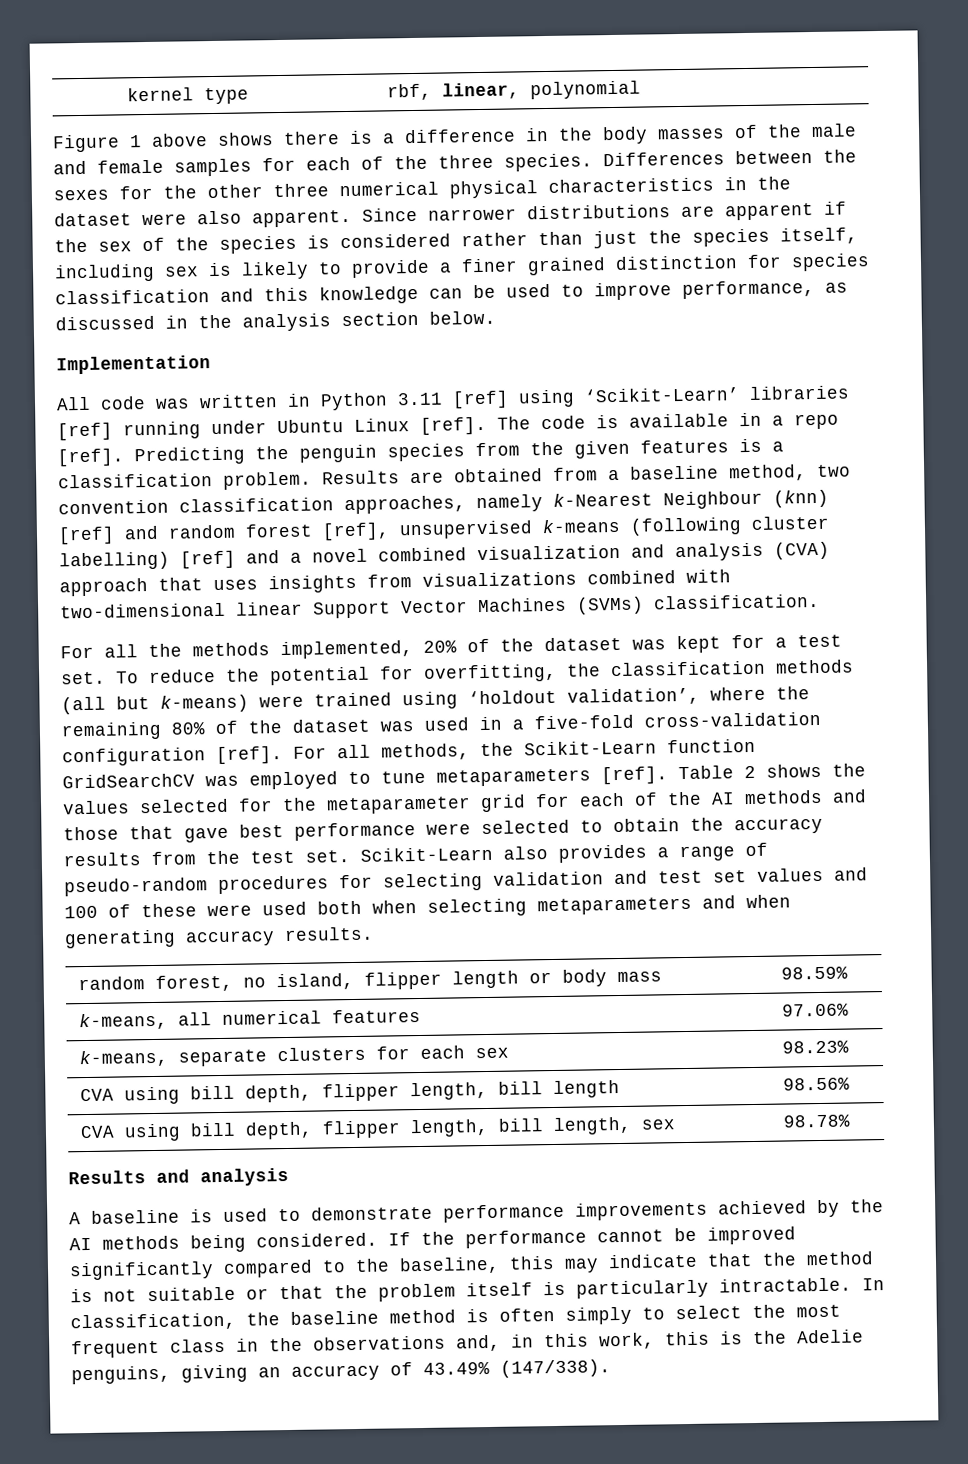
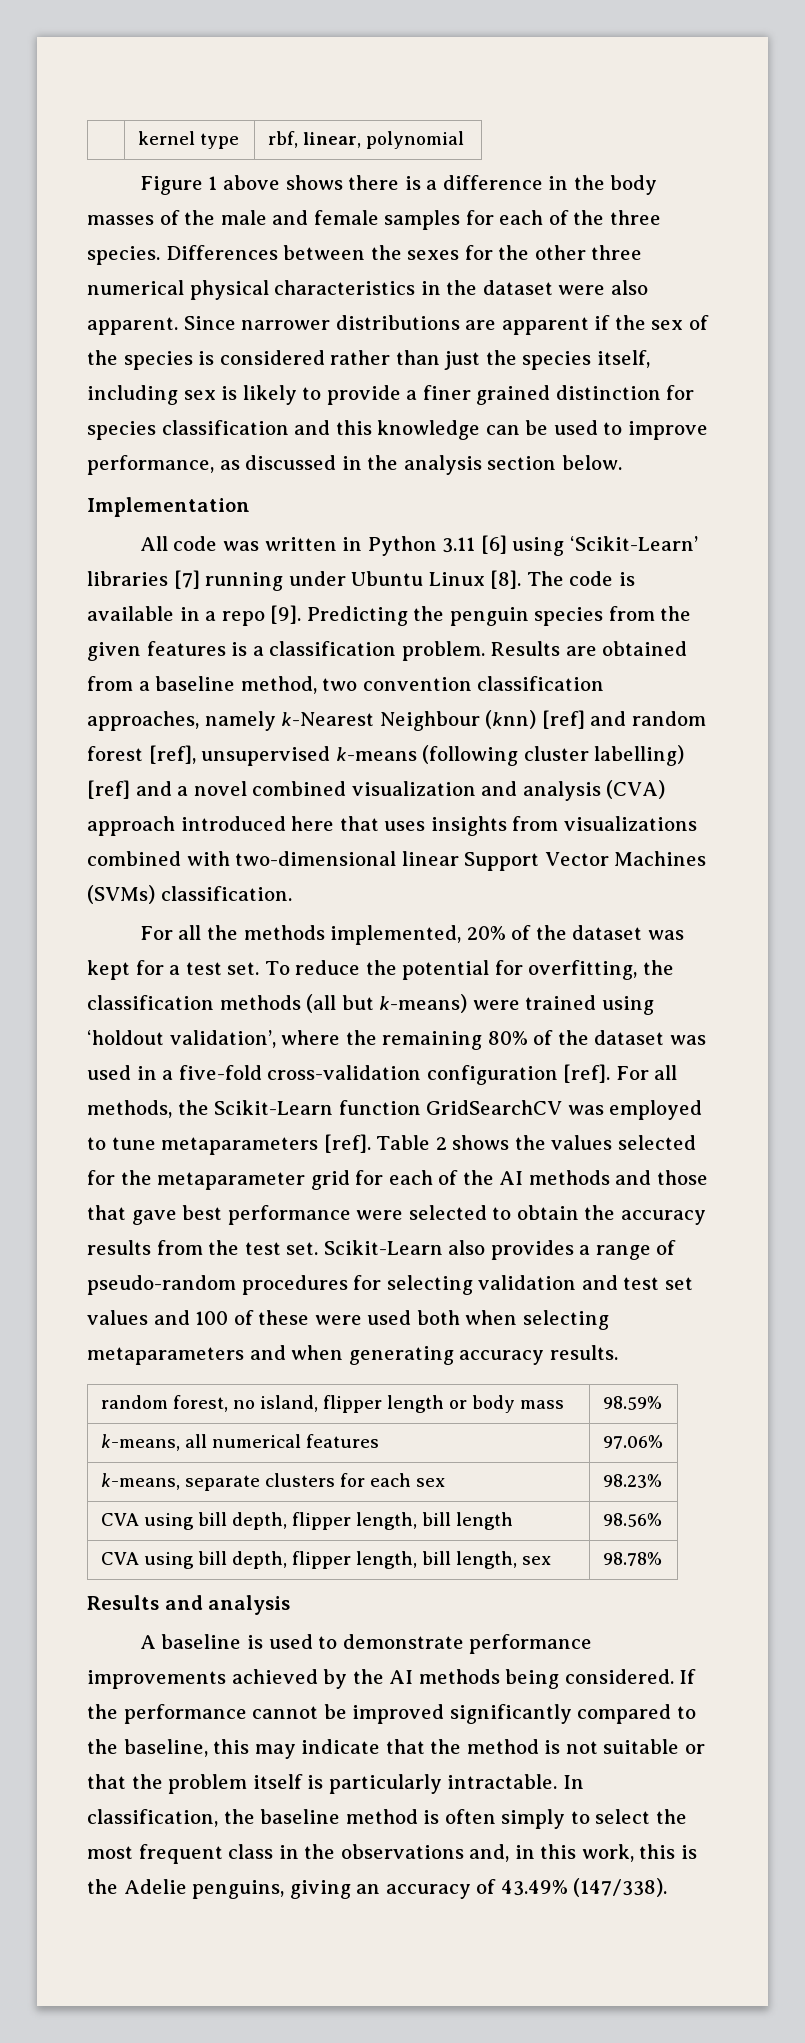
- All code was written in Python 3.11 [ref] using ‘Scikit-Learn’ libraries [ref] running under Ubuntu Linux [ref].
+ All code was written in Python 3.11 [6] using ‘Scikit-Learn’ libraries [7] running under Ubuntu Linux [8].
- The code is available in a repo [ref].
+ The code is available in a repo [9].
- Results are obtained from a baseline method, two convention classification approaches, namely k-Nearest Neighbour (knn) [ref] and random forest [ref], unsupervised k-means (following cluster labelling) [ref] and a novel combined visualization and analysis (CVA) approach that uses insights from visualizations combined with two-dimensional linear Support Vector Machines (SVMs) classification.
+ Results are obtained from a baseline method, two convention classification approaches, namely k-Nearest Neighbour (knn) [ref] and random forest [ref], unsupervised k-means (following cluster labelling) [ref] and a novel combined visualization and analysis (CVA) approach introduced here that uses insights from visualizations combined with two-dimensional linear Support Vector Machines (SVMs) classification.

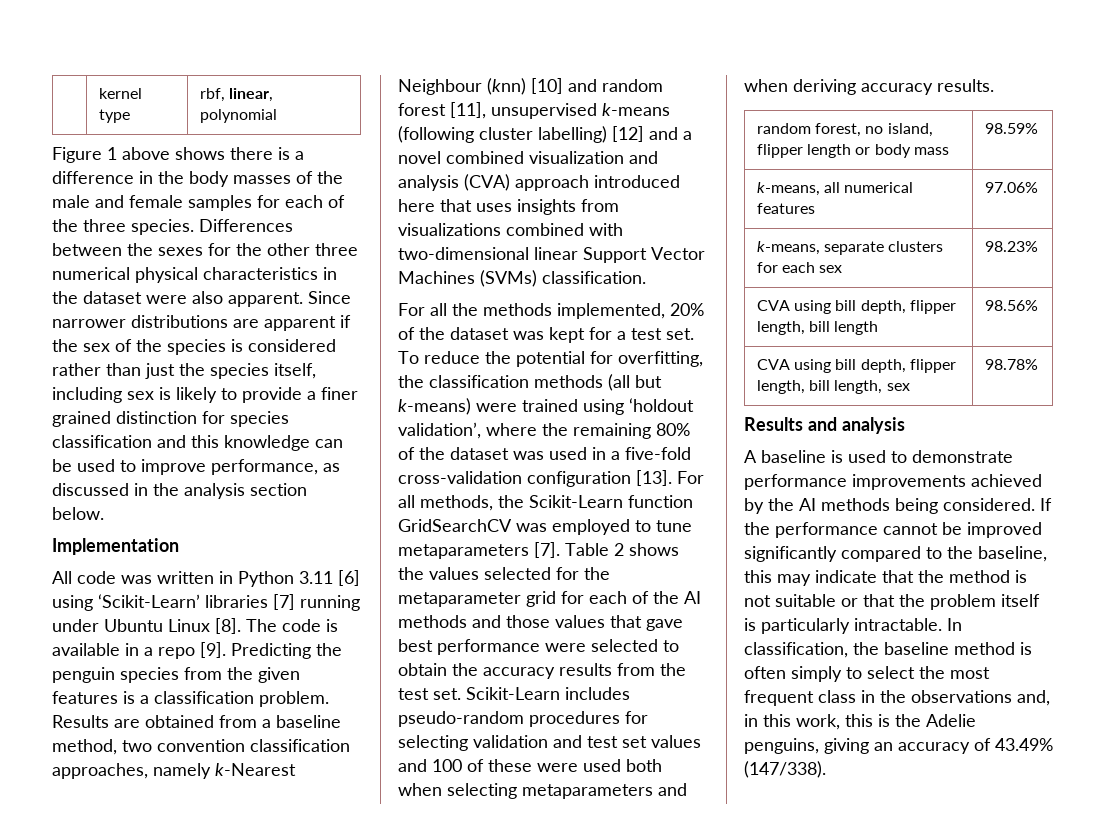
- Results are obtained from a baseline method, two convention classification approaches, namely k-Nearest Neighbour (knn) [ref] and random forest [ref], unsupervised k-means (following cluster labelling) [ref] and a novel combined visualization and analysis (CVA) approach introduced here that uses insights from visualizations combined with two-dimensional linear Support Vector Machines (SVMs) classification.
+ Results are obtained from a baseline method, two convention classification approaches, namely k-Nearest Neighbour (knn) [10] and random forest [11], unsupervised k-means (following cluster labelling) [12] and a novel combined visualization and analysis (CVA) approach introduced here that uses insights from visualizations combined with two-dimensional linear Support Vector Machines (SVMs) classification.
- To reduce the potential for overfitting, the classification methods (all but k-means) were trained using ‘holdout validation’, where the remaining 80% of the dataset was used in a five-fold cross-validation configuration [ref].
+ To reduce the potential for overfitting, the classification methods (all but k-means) were trained using ‘holdout validation’, where the remaining 80% of the dataset was used in a five-fold cross-validation configuration [13].
- For all methods, the Scikit-Learn function GridSearchCV was employed to tune metaparameters [ref].
+ For all methods, the Scikit-Learn function GridSearchCV was employed to tune metaparameters [7].
- Table 2 shows the values selected for the metaparameter grid for each of the AI methods and those that gave best performance were selected to obtain the accuracy results from the test set.
+ Table 2 shows the values selected for the metaparameter grid for each of the AI methods and those values that gave best performance were selected to obtain the accuracy results from the test set.
- Scikit-Learn also provides a range of pseudo-random procedures for selecting validation and test set values and 100 of these were used both when selecting metaparameters and when generating accuracy results.
+ Scikit-Learn includes pseudo-random procedures for selecting validation and test set values and 100 of these were used both when selecting metaparameters and when deriving accuracy results.

